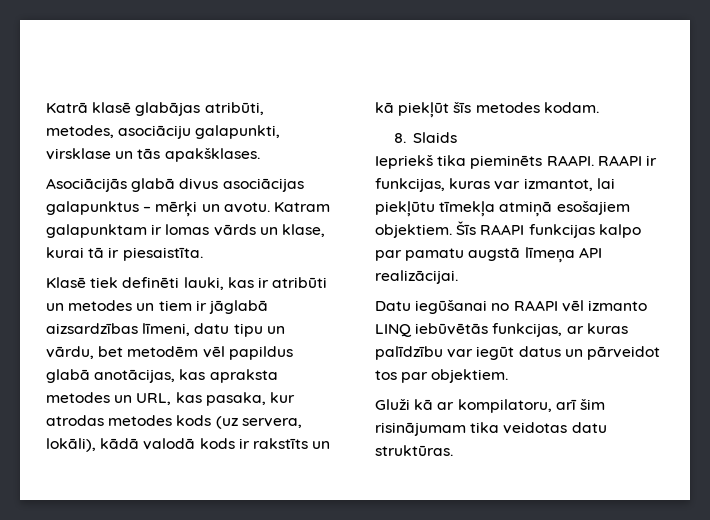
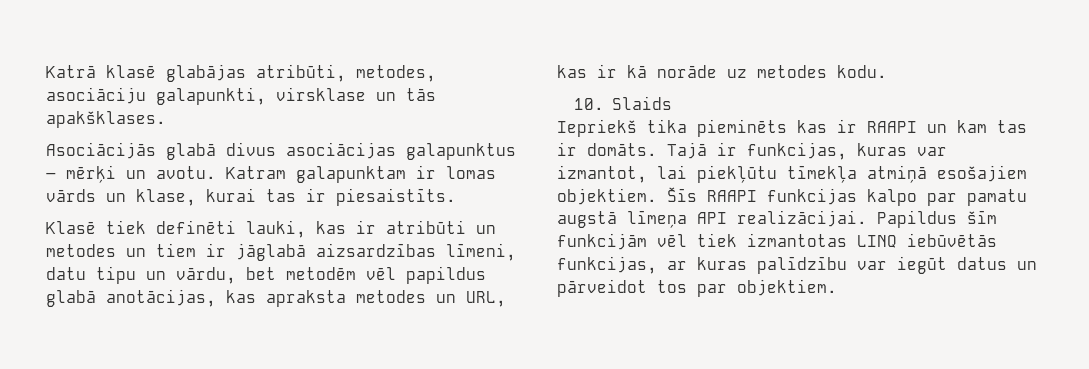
- Katram galapunktam ir lomas vārds un klase, kurai tā ir piesaistīta.
+ Katram galapunktam ir lomas vārds un klase, kurai tas ir piesaistīts.
- Klasē tiek definēti lauki, kas ir atribūti un metodes un tiem ir jāglabā aizsardzības līmeni, datu tipu un vārdu, bet metodēm vēl papildus glabā anotācijas, kas apraksta metodes un URL, kas pasaka, kur atrodas metodes kods (uz servera, lokāli), kādā valodā kods ir rakstīts un kā piekļūt šīs metodes kodam.
- 8. Slaids
- Iepriekš tika pieminēts RAAPI. RAAPI ir funkcijas, kuras var izmantot, lai piekļūtu tīmekļa atmiņā esošajiem objektiem.
+ Klasē tiek definēti lauki, kas ir atribūti un metodes un tiem ir jāglabā aizsardzības līmeni, datu tipu un vārdu, bet metodēm vēl papildus glabā anotācijas, kas apraksta metodes un URL, kas ir kā norāde uz metodes kodu.
+ 10. Slaids
+ Iepriekš tika pieminēts kas ir RAAPI un kam tas ir domāts. Tajā ir funkcijas, kuras var izmantot, lai piekļūtu tīmekļa atmiņā esošajiem objektiem.
- Šīs RAAPI funkcijas kalpo par pamatu augstā līmeņa API realizācijai.
- Datu iegūšanai no RAAPI vēl izmanto LINQ iebūvētās funkcijas, ar kuras palīdzību var iegūt datus un pārveidot tos par objektiem.
+ Šīs RAAPI funkcijas kalpo par pamatu augstā līmeņa API realizācijai. Papildus šīm funkcijām vēl tiek izmantotas LINQ iebūvētās funkcijas, ar kuras palīdzību var iegūt datus un pārveidot tos par objektiem.
- Gluži kā ar kompilatoru, arī šim risinājumam tika veidotas datu struktūras.

